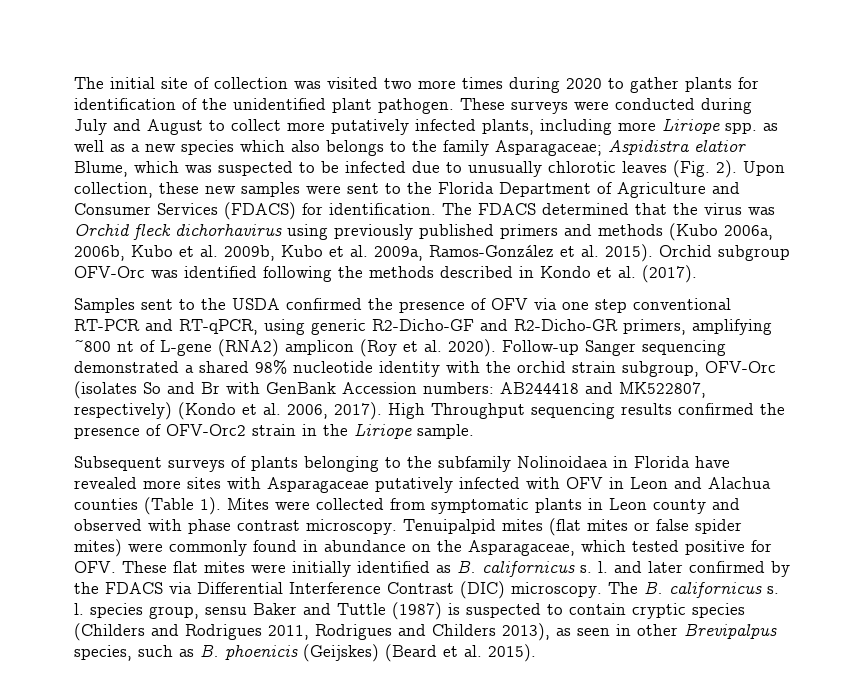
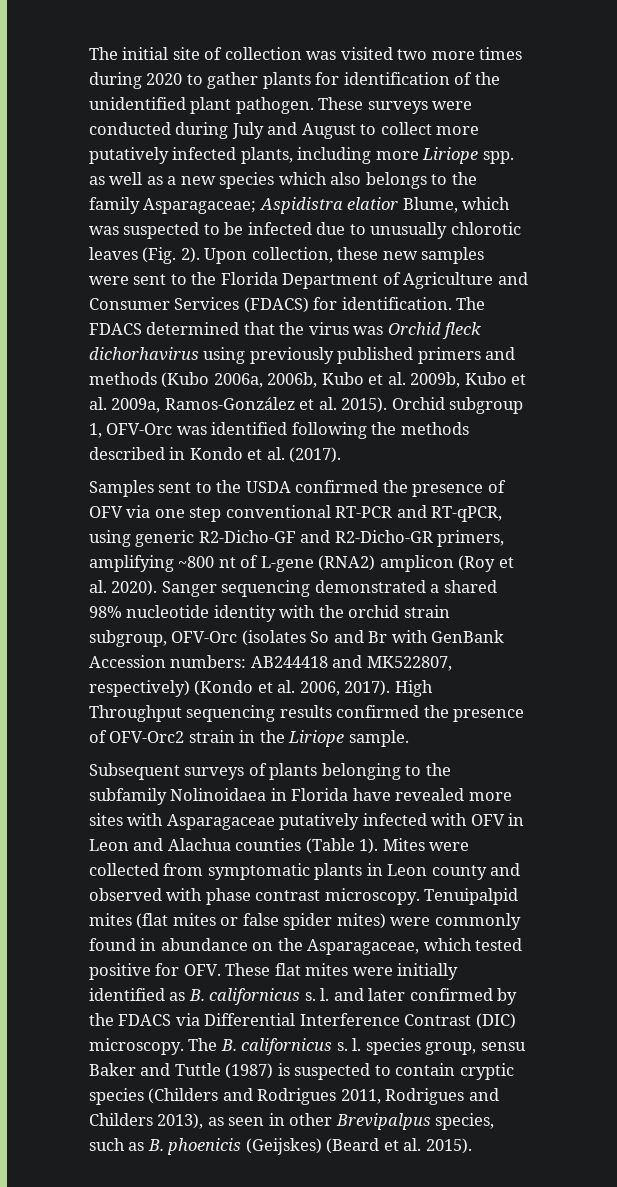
- Orchid subgroup OFV-Orc was identified following the methods described in Kondo et al. (2017).
+ Orchid subgroup 1, OFV-Orc was identified following the methods described in Kondo et al. (2017).
- Follow-up Sanger sequencing demonstrated a shared 98% nucleotide identity with the orchid strain subgroup, OFV-Orc (isolates So and Br with GenBank Accession numbers: AB244418 and MK522807, respectively) (Kondo et al. 2006, 2017).
+ Sanger sequencing demonstrated a shared 98% nucleotide identity with the orchid strain subgroup, OFV-Orc (isolates So and Br with GenBank Accession numbers: AB244418 and MK522807, respectively) (Kondo et al. 2006, 2017).

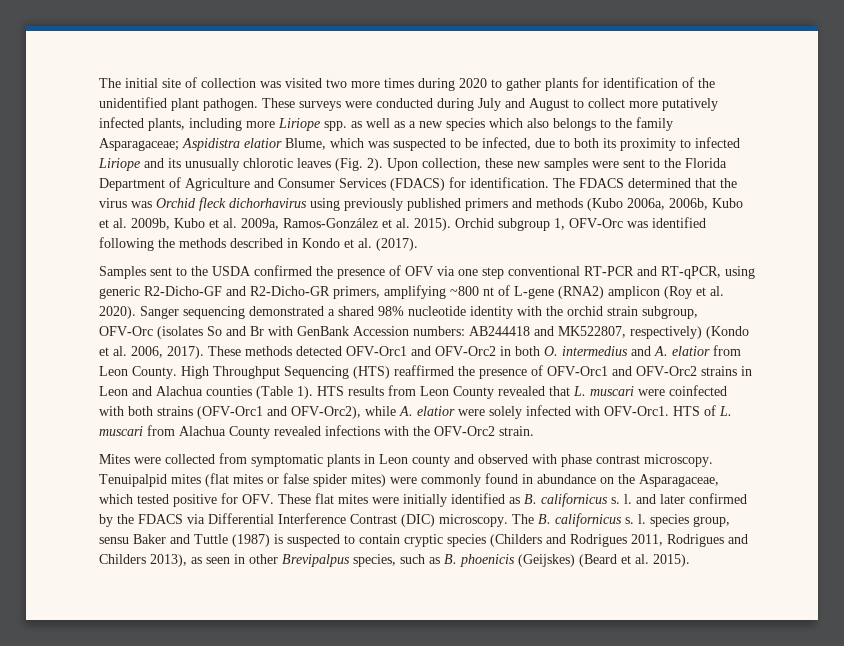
- These surveys were conducted during July and August to collect more putatively infected plants, including more Liriope spp. as well as a new species which also belongs to the family Asparagaceae; Aspidistra elatior Blume, which was suspected to be infected due to unusually chlorotic leaves (Fig. 2).
+ These surveys were conducted during July and August to collect more putatively infected plants, including more Liriope spp. as well as a new species which also belongs to the family Asparagaceae; Aspidistra elatior Blume, which was suspected to be infected, due to both its proximity to infected Liriope and its unusually chlorotic leaves (Fig. 2).
- High Throughput sequencing results confirmed the presence of OFV-Orc2 strain in the Liriope sample.
- Subsequent surveys of plants belonging to the subfamily Nolinoidaea in Florida have revealed more sites with Asparagaceae putatively infected with OFV in Leon and Alachua counties (Table 1). Mites were collected from symptomatic plants in Leon county and observed with phase contrast microscopy.
+ These methods detected OFV-Orc1 and OFV-Orc2 in both O. intermedius and A. elatior from Leon County. High Throughput Sequencing (HTS) reaffirmed the presence of OFV-Orc1 and OFV-Orc2 strains in Leon and Alachua counties (Table 1). HTS results from Leon County revealed that L. muscari were coinfected with both strains (OFV-Orc1 and OFV-Orc2), while A. elatior were solely infected with OFV-Orc1. HTS of L. muscari from Alachua County revealed infections with the OFV-Orc2 strain.
+ Mites were collected from symptomatic plants in Leon county and observed with phase contrast microscopy.

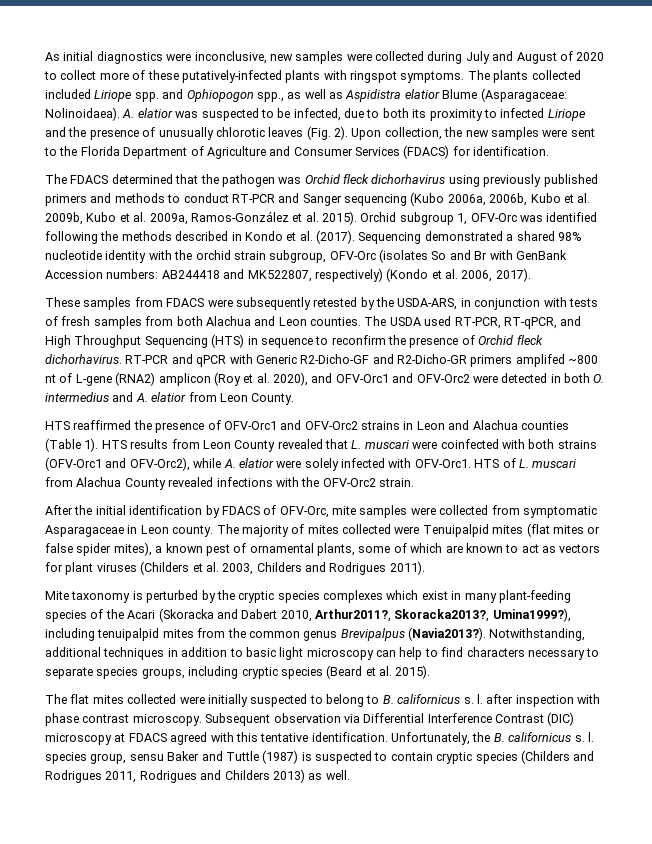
- The initial site of collection was visited two more times during 2020 to gather plants for identification of the unidentified plant pathogen. These surveys were conducted during July and August to collect more putatively infected plants, including more Liriope spp. as well as a new species which also belongs to the family Asparagaceae; Aspidistra elatior Blume, which was suspected to be infected, due to both its proximity to infected Liriope and its unusually chlorotic leaves (Fig. 2).
+ As initial diagnostics were inconclusive, new samples were collected during July and August of 2020 to collect more of these putatively-infected plants with ringspot symptoms. The plants collected included Liriope spp. and Ophiopogon spp., as well as Aspidistra elatior Blume (Asparagaceae: Nolinoidaea). A. elatior was suspected to be infected, due to both its proximity to infected Liriope and the presence of unusually chlorotic leaves (Fig. 2).
- Upon collection, these new samples were sent to the Florida Department of Agriculture and Consumer Services (FDACS) for identification. The FDACS determined that the virus was Orchid fleck dichorhavirus using previously published primers and methods (Kubo 2006a, 2006b, Kubo et al. 2009b, Kubo et al. 2009a, Ramos-González et al. 2015).
+ Upon collection, the new samples were sent to the Florida Department of Agriculture and Consumer Services (FDACS) for identification.
+ The FDACS determined that the pathogen was Orchid fleck dichorhavirus using previously published primers and methods to conduct RT-PCR and Sanger sequencing (Kubo 2006a, 2006b, Kubo et al. 2009b, Kubo et al. 2009a, Ramos-González et al. 2015).
- Orchid subgroup 1, OFV-Orc was identified following the methods described in Kondo et al. (2017).
- Samples sent to the USDA confirmed the presence of OFV via one step conventional RT-PCR and RT-qPCR, using generic R2-Dicho-GF and R2-Dicho-GR primers, amplifying ~800 nt of L-gene (RNA2) amplicon (Roy et al. 2020). Sanger sequencing demonstrated a shared 98% nucleotide identity with the orchid strain subgroup, OFV-Orc (isolates So and Br with GenBank Accession numbers:
+ Orchid subgroup 1, OFV-Orc was identified following the methods described in Kondo et al. (2017). Sequencing demonstrated a shared 98% nucleotide identity with the orchid strain subgroup, OFV-Orc (isolates So and Br with GenBank Accession numbers:
- AB244418 and MK522807, respectively) (Kondo et al. 2006, 2017). These methods detected OFV-Orc1 and OFV-Orc2 in both O. intermedius and A. elatior from Leon County. High Throughput Sequencing (HTS) reaffirmed the presence of OFV-Orc1 and OFV-Orc2 strains in Leon and Alachua counties (Table 1).
+ AB244418 and MK522807, respectively) (Kondo et al. 2006, 2017).
+ These samples from FDACS were subsequently retested by the USDA-ARS, in conjunction with tests of fresh samples from both Alachua and Leon counties. The USDA used RT-PCR, RT-qPCR, and High Throughput Sequencing (HTS) in sequence to reconfirm the presence of Orchid fleck dichorhavirus. RT-PCR and qPCR with Generic R2-Dicho-GF and R2-Dicho-GR primers amplifed ~800 nt of L-gene (RNA2) amplicon (Roy et al. 2020), and OFV-Orc1 and OFV-Orc2 were detected in both O. intermedius and A. elatior from Leon County.
+ HTS reaffirmed the presence of OFV-Orc1 and OFV-Orc2 strains in Leon and Alachua counties (Table 1).
- Mites were collected from symptomatic plants in Leon county and observed with phase contrast microscopy. Tenuipalpid mites (flat mites or false spider mites) were commonly found in abundance on the Asparagaceae, which tested positive for OFV. These flat mites were initially identified as B. californicus s. l. and later confirmed by the FDACS via Differential Interference Contrast (DIC) microscopy. The B. californicus s. l. species group, sensu Baker and Tuttle (1987) is suspected to contain cryptic species (Childers and Rodrigues 2011, Rodrigues and Childers 2013), as seen in other Brevipalpus species, such as B. phoenicis (Geijskes) (Beard et al. 2015).
+ After the initial identification by FDACS of OFV-Orc, mite samples were collected from symptomatic Asparagaceae in Leon county. The majority of mites collected were Tenuipalpid mites (flat mites or false spider mites), a known pest of ornamental plants, some of which are known to act as vectors for plant viruses (Childers et al. 2003, Childers and Rodrigues 2011).
+ Mite taxonomy is perturbed by the cryptic species complexes which exist in many plant-feeding species of the Acari (Skoracka and Dabert 2010, Arthur2011?, Skoracka2013?, Umina1999?), including tenuipalpid mites from the common genus Brevipalpus (Navia2013?). Notwithstanding, additional techniques in addition to basic light microscopy can help to find characters necessary to separate species groups, including cryptic species (Beard et al. 2015).
+ The flat mites collected were initially suspected to belong to B. californicus s. l. after inspection with phase contrast microscopy. Subsequent observation via Differential Interference Contrast (DIC) microscopy at FDACS agreed with this tentative identification. Unfortunately, the B. californicus s. l. species group, sensu Baker and Tuttle (1987) is suspected to contain cryptic species (Childers and Rodrigues 2011, Rodrigues and Childers 2013) as well.

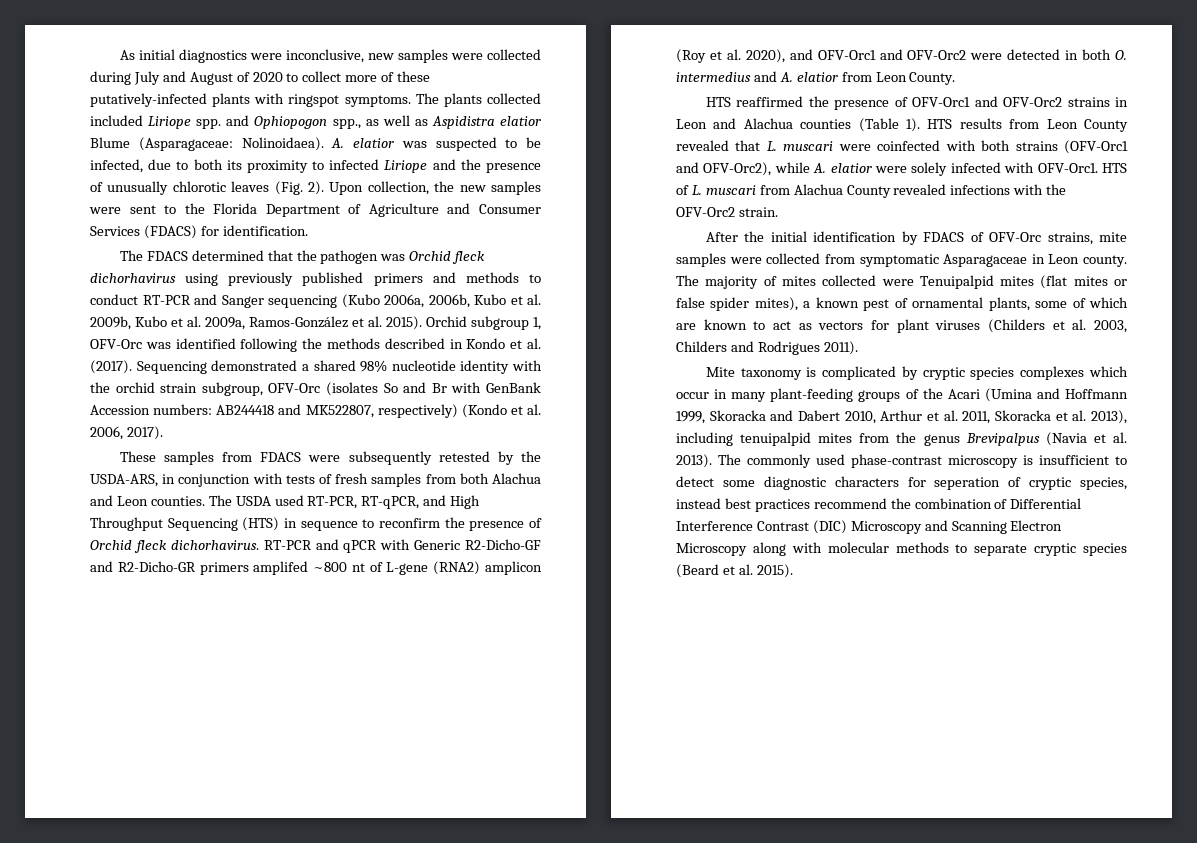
- After the initial identification by FDACS of OFV-Orc, mite samples were collected from symptomatic Asparagaceae in Leon county.
+ After the initial identification by FDACS of OFV-Orc strains, mite samples were collected from symptomatic Asparagaceae in Leon county.
- Mite taxonomy is perturbed by the cryptic species complexes which exist in many plant-feeding species of the Acari (Skoracka and Dabert 2010, Arthur2011?, Skoracka2013?, Umina1999?), including tenuipalpid mites from the common genus Brevipalpus (Navia2013?). Notwithstanding, additional techniques in addition to basic light microscopy can help to find characters necessary to separate species groups, including cryptic species (Beard et al. 2015).
+ Mite taxonomy is complicated by cryptic species complexes which occur in many plant-feeding groups of the Acari (Umina and Hoffmann 1999, Skoracka and Dabert 2010, Arthur et al. 2011, Skoracka et al. 2013), including tenuipalpid mites from the genus Brevipalpus (Navia et al. 2013). The commonly used phase-contrast microscopy is insufficient to detect some diagnostic characters for seperation of cryptic species, instead best practices recommend the combination of Differential Interference Contrast (DIC) Microscopy and Scanning Electron Microscopy along with molecular methods to separate cryptic species (Beard et al. 2015).
- The flat mites collected were initially suspected to belong to B. californicus s. l. after inspection with phase contrast microscopy. Subsequent observation via Differential Interference Contrast (DIC) microscopy at FDACS agreed with this tentative identification. Unfortunately, the B. californicus s. l. species group, sensu Baker and Tuttle (1987) is suspected to contain cryptic species (Childers and Rodrigues 2011, Rodrigues and Childers 2013) as well.

